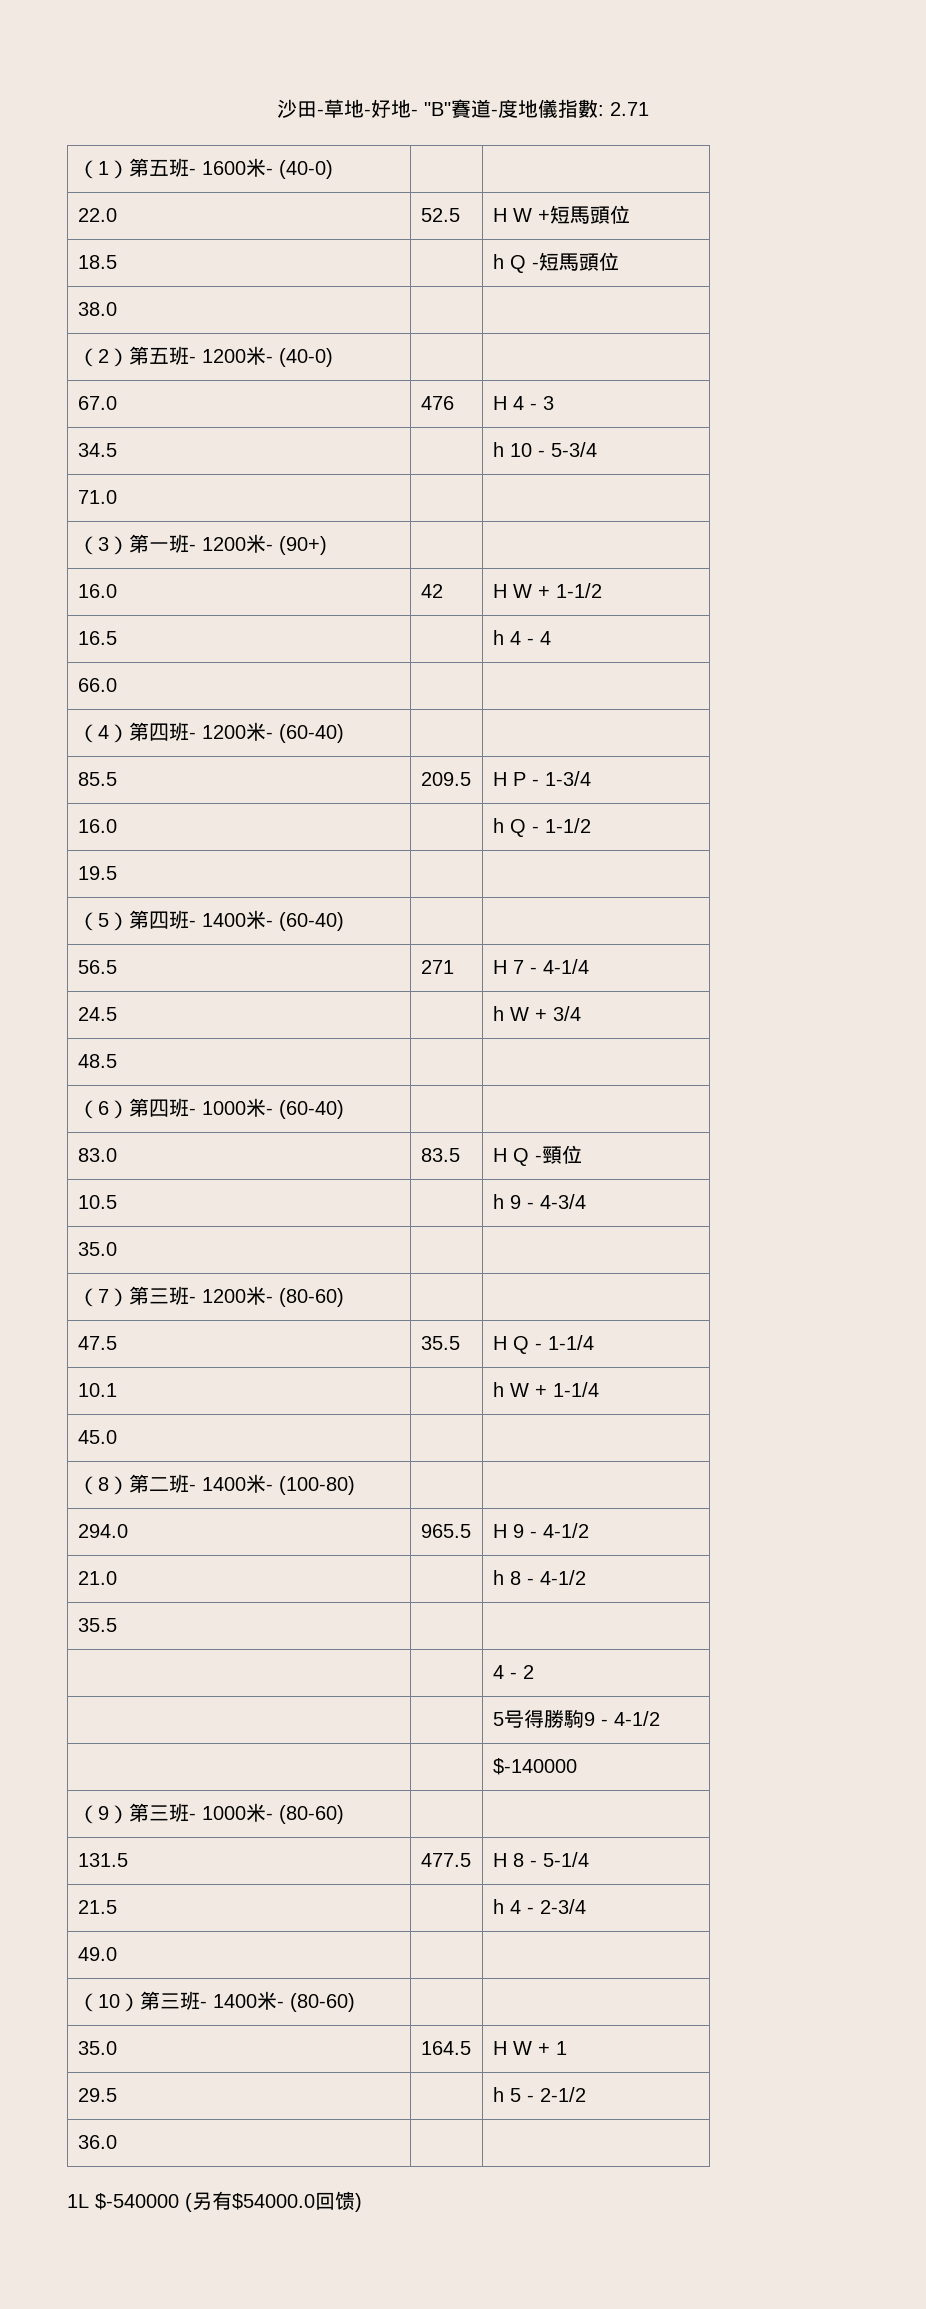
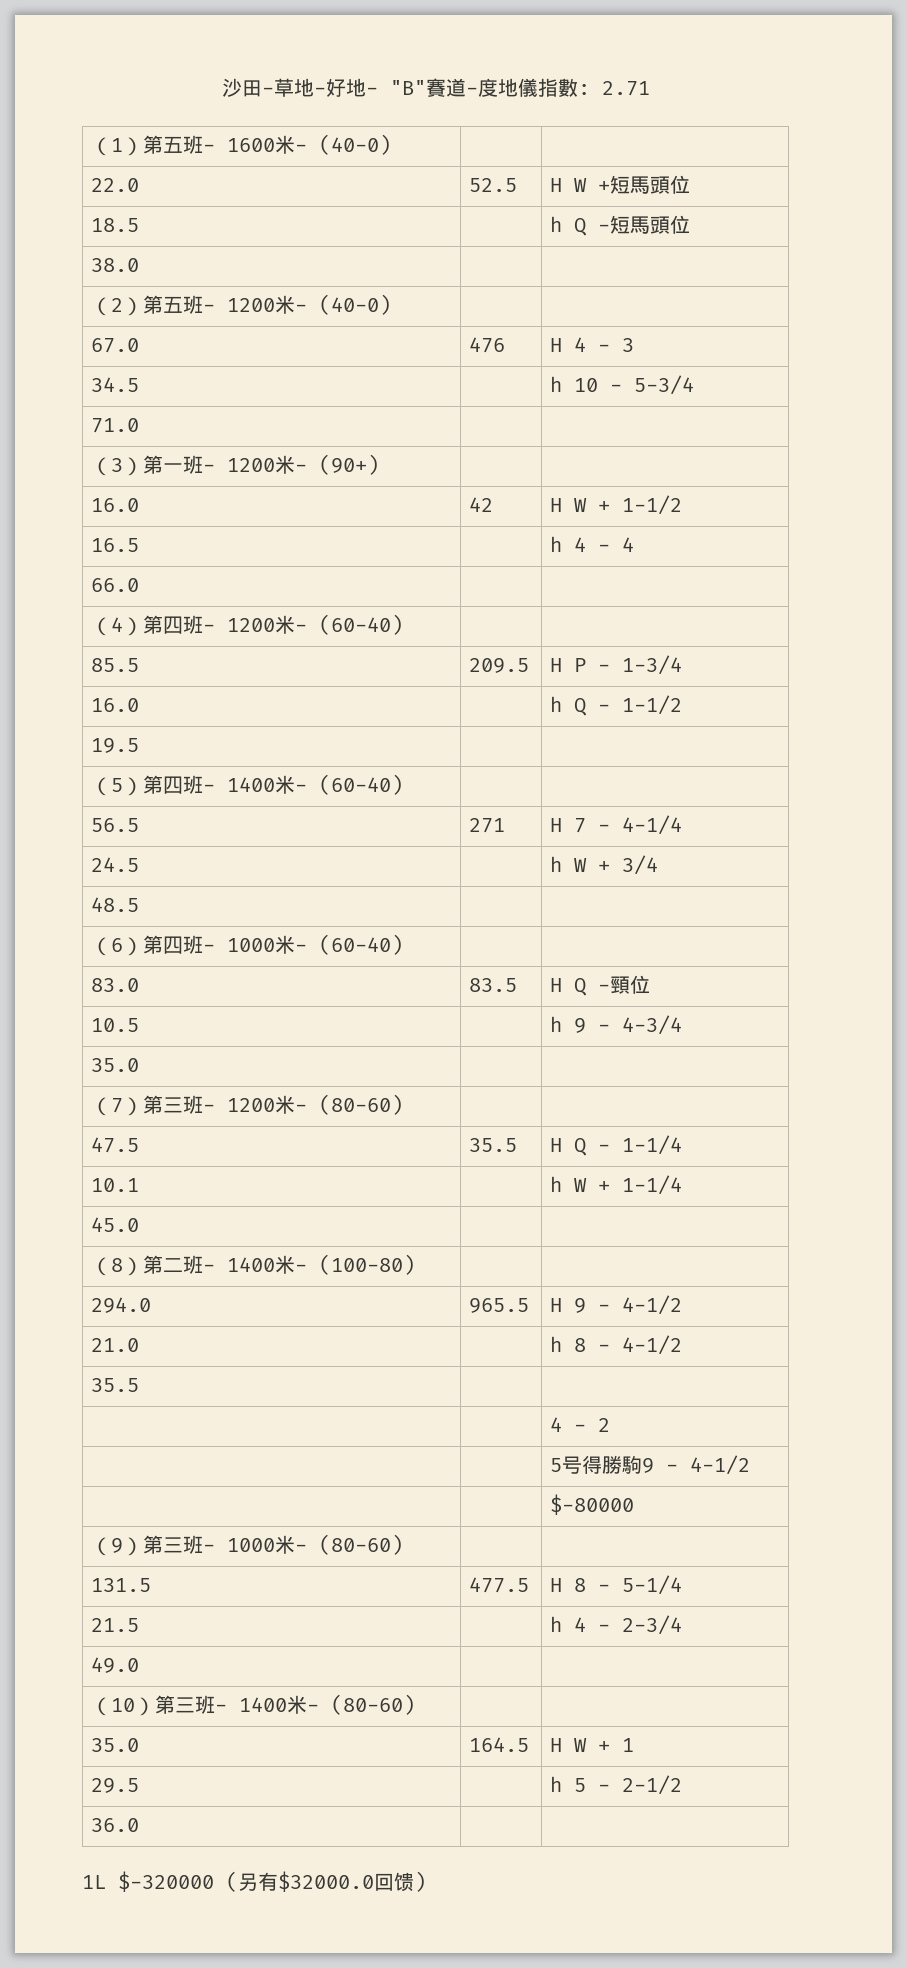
- | | $-140000
+ | | $-80000
- 1L $-540000 (另有$54000.0回馈)
+ 1L $-320000 (另有$32000.0回馈)

